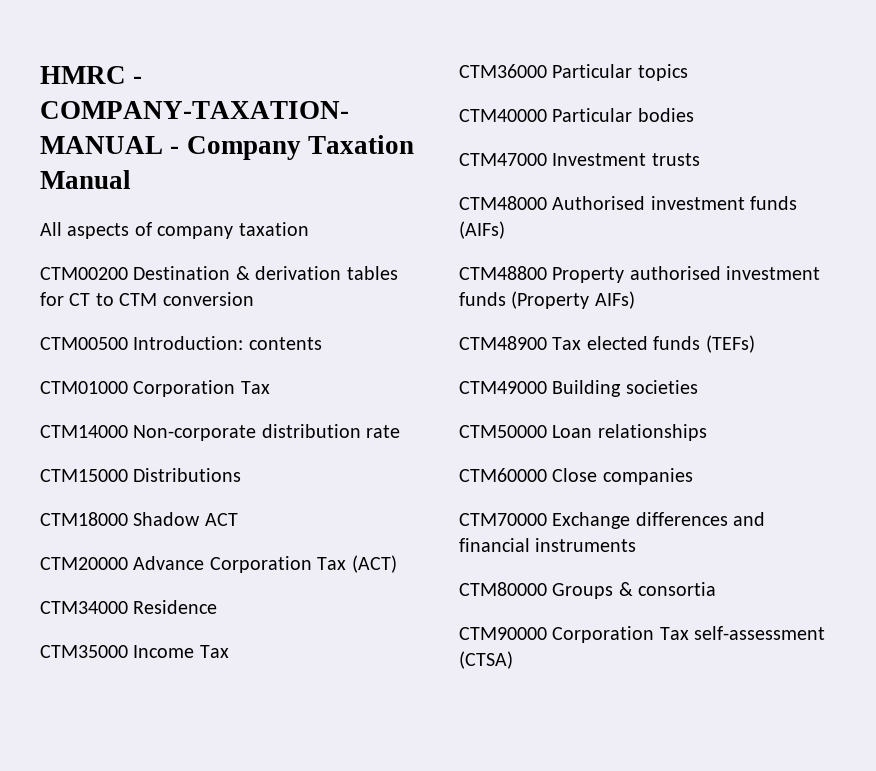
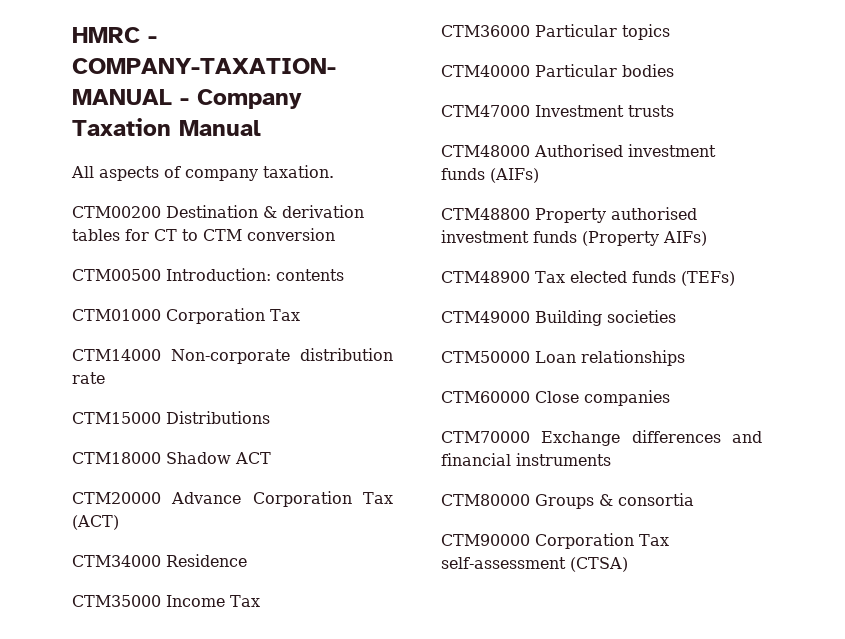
- All aspects of company taxation
+ All aspects of company taxation.

